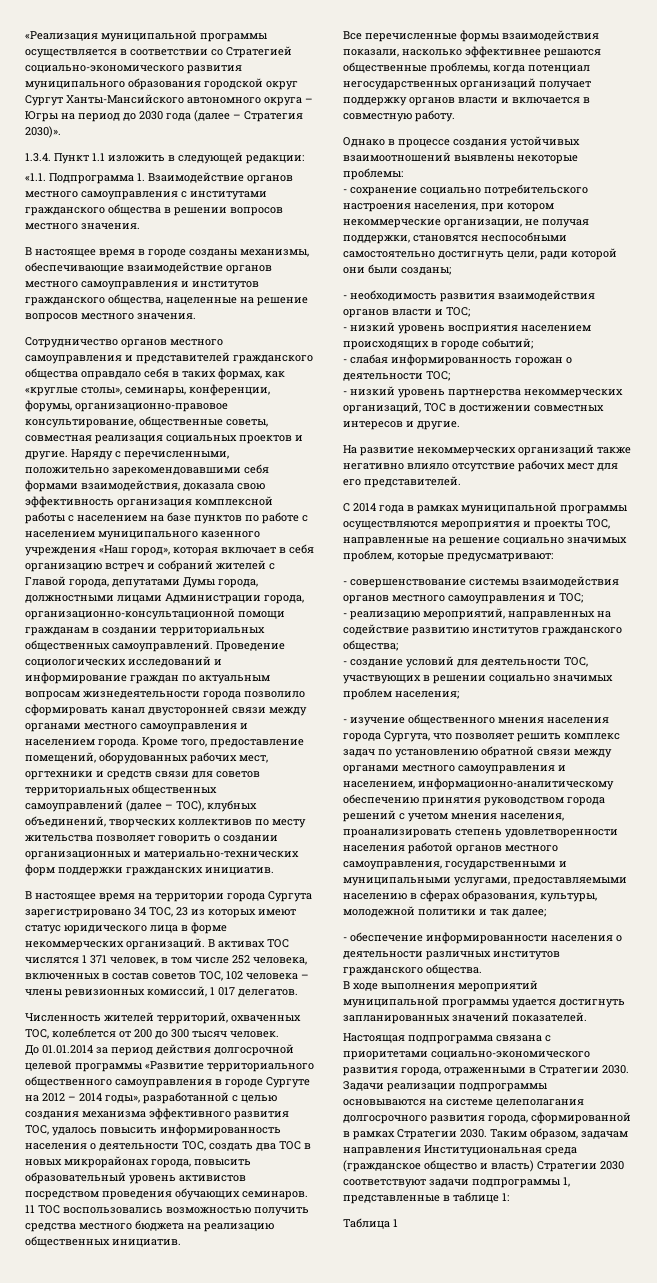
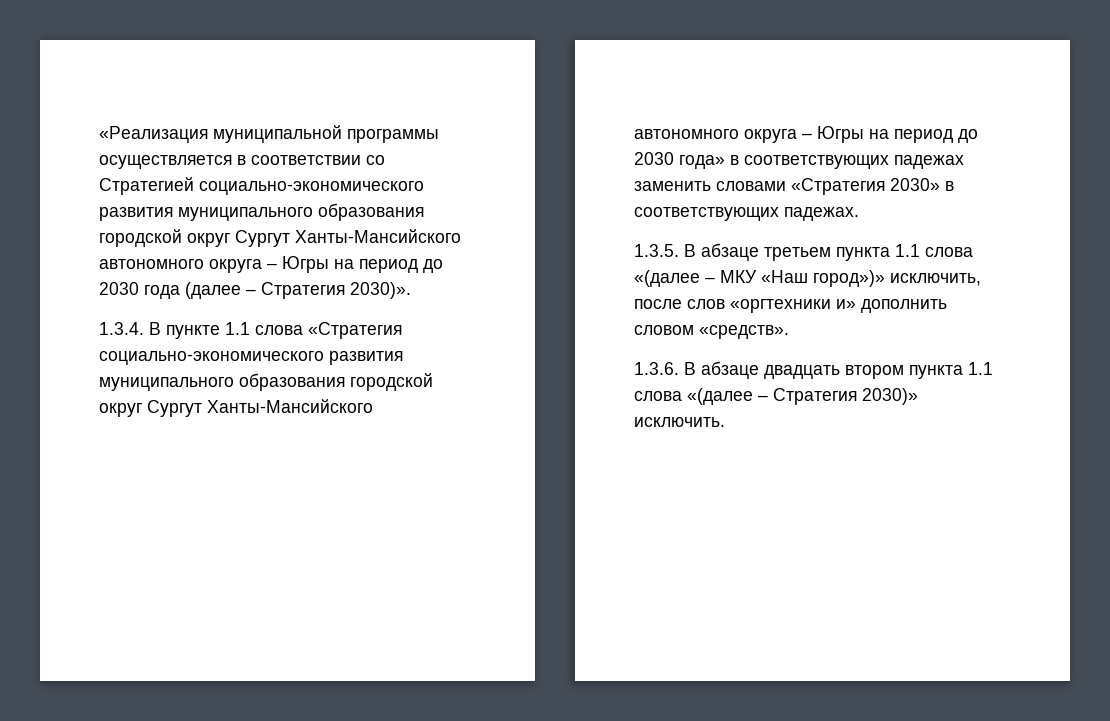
- 1.3.4. Пункт 1.1 изложить в следующей редакции:
- «1.1. Подпрограмма 1. Взаимодействие органов местного самоуправления с институтами гражданского общества в решении вопросов местного значения.
- В настоящее время в городе созданы механизмы, обеспечивающие взаимодействие органов местного самоуправления и институтов гражданского общества, нацеленные на решение вопросов местного значения.
- Сотрудничество органов местного самоуправления и представителей гражданского общества оправдало себя в таких формах, как «круглые столы», семинары, конференции, форумы, организационно-правовое консультирование, общественные советы, совместная реализация социальных проектов и другие. Наряду с перечисленными, положительно зарекомендовавшими себя формами взаимодействия, доказала свою эффективность организация комплексной работы с населением на базе пунктов по работе с населением муниципального казенного учреждения «Наш город», которая включает в себя организацию встреч и собраний жителей с Главой города, депутатами Думы города, должностными лицами Администрации города, организационно-консультационной помощи гражданам в создании территориальных общественных самоуправлений. Проведение социологических исследований и информирование граждан по актуальным вопросам жизнедеятельности города позволило сформировать канал двусторонней связи между органами местного самоуправления и населением города. Кроме того, предоставление помещений, оборудованных рабочих мест, оргтехники и средств связи для советов территориальных общественных самоуправлений (далее – ТОС), клубных объединений, творческих коллективов по месту жительства позволяет говорить о создании организационных и материально-технических форм поддержки гражданских инициатив.
- В настоящее время на территории города Сургута зарегистрировано 34 ТОС, 23 из которых имеют статус юридического лица в форме некоммерческих организаций. В активах ТОС числятся 1 371 человек, в том числе 252 человека, включенных в состав советов ТОС, 102 человека – члены ревизионных комиссий, 1 017 делегатов.
- Численность жителей территорий, охваченных ТОС, колеблется от 200 до 300 тысяч человек.
- До 01.01.2014 за период действия долгосрочной целевой программы «Развитие территориального общественного самоуправления в городе Сургуте на 2012 – 2014 годы», разработанной с целью создания механизма эффективного развития ТОС, удалось повысить информированность населения о деятельности ТОС, создать два ТОС в новых микрорайонах города, повысить образовательный уровень активистов посредством проведения обучающих семинаров. 11 ТОС воспользовались возможностью получить средства местного бюджета на реализацию общественных инициатив.
- Все перечисленные формы взаимодействия показали, насколько эффективнее решаются общественные проблемы, когда потенциал негосударственных организаций получает поддержку органов власти и включается в совместную работу.
- Однако в процессе создания устойчивых взаимоотношений выявлены некоторые проблемы:
- - сохранение социально потребительского настроения населения, при котором некоммерческие организации, не получая поддержки, становятся неспособными самостоятельно достигнуть цели, ради которой они были созданы;
- - необходимость развития взаимодействия органов власти и ТОС;
- - низкий уровень восприятия населением происходящих в городе событий;
- - слабая информированность горожан о деятельности ТОС;
- - низкий уровень партнерства некоммерческих организаций, ТОС в достижении совместных интересов и другие.
- На развитие некоммерческих организаций также негативно влияло отсутствие рабочих мест для его представителей.
- С 2014 года в рамках муниципальной программы осуществляются мероприятия и проекты ТОС, направленные на решение социально значимых проблем, которые предусматривают:
- - совершенствование системы взаимодействия органов местного самоуправления и ТОС;
- - реализацию мероприятий, направленных на содействие развитию институтов гражданского общества;
- - создание условий для деятельности ТОС, участвующих в решении социально значимых проблем населения;
- - изучение общественного мнения населения города Сургута, что позволяет решить комплекс задач по установлению обратной связи между органами местного самоуправления и населением, информационно-аналитическому обеспечению принятия руководством города решений с учетом мнения населения, проанализировать степень удовлетворенности населения работой органов местного самоуправления, государственными и муниципальными услугами, предоставляемыми населению в сферах образования, культуры, молодежной политики и так далее;
- - обеспечение информированности населения о деятельности различных институтов гражданского общества.
- В ходе выполнения мероприятий муниципальной программы удается достигнуть запланированных значений показателей.
- Настоящая подпрограмма связана с приоритетами социально-экономического развития города, отраженными в Стратегии 2030. Задачи реализации подпрограммы основываются на системе целеполагания долгосрочного развития города, сформированной в рамках Стратегии 2030. Таким образом, задачам направления Институциональная среда (гражданское общество и власть) Стратегии 2030 соответствуют задачи подпрограммы 1, представленные в таблице 1:
- Таблица 1
+ 1.3.4. В пункте 1.1 слова «Стратегия социально-экономического развития муниципального образования городской округ Сургут Ханты-Мансийского автономного округа – Югры на период до 2030 года» в соответствующих падежах заменить словами «Стратегия 2030» в соответствующих падежах.
+ 1.3.5. В абзаце третьем пункта 1.1 слова «(далее – МКУ «Наш город»)» исключить, после слов «оргтехники и» дополнить словом «средств».
+ 1.3.6. В абзаце двадцать втором пункта 1.1 слова «(далее – Стратегия 2030)» исключить.

